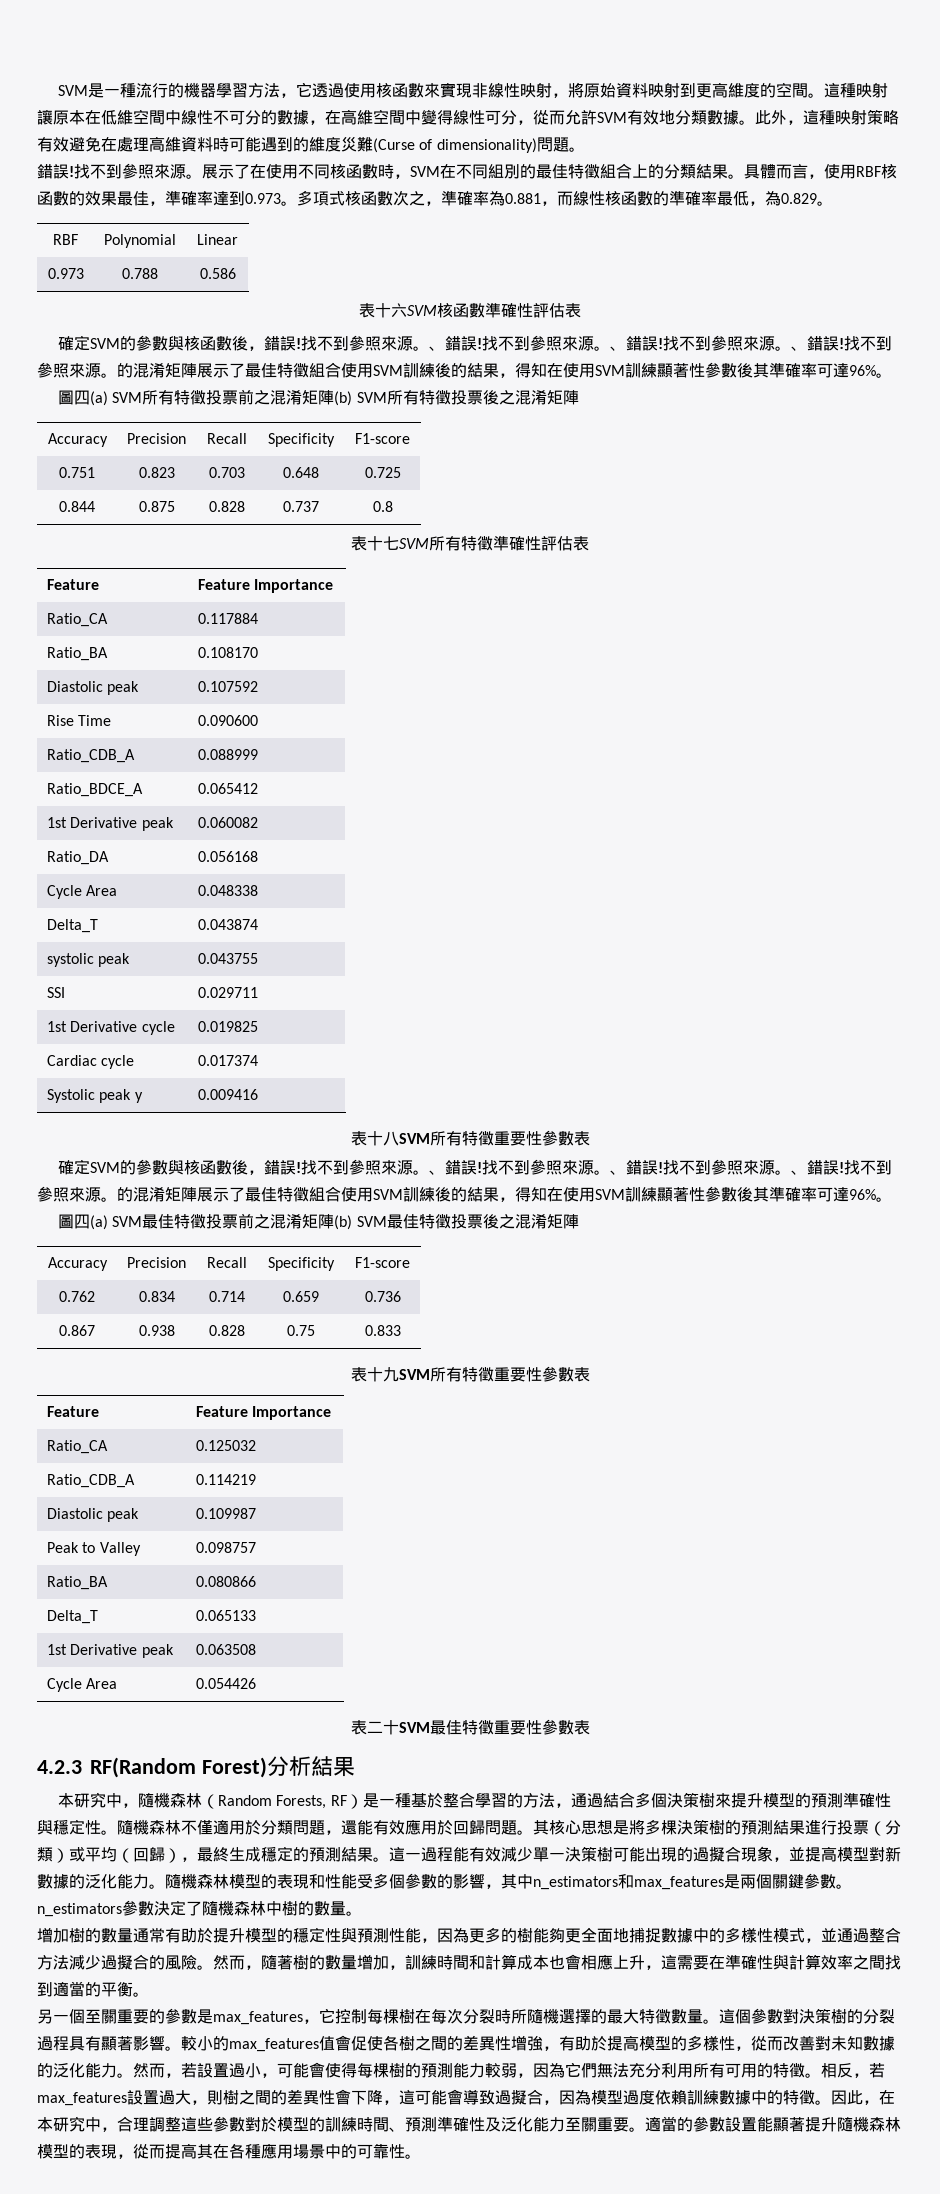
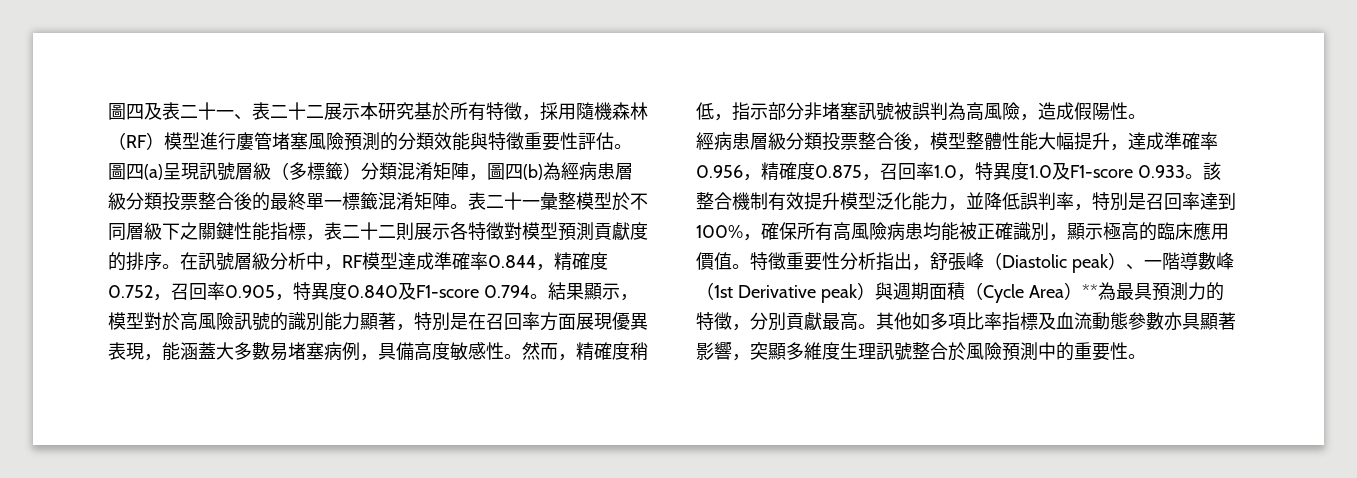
- SVM是一種流行的機器學習方法，它透過使用核函數來實現非線性映射，將原始資料映射到更高維度的空間。這種映射讓原本在低維空間中線性不可分的數據，在高維空間中變得線性可分，從而允許SVM有效地分類數據。此外，這種映射策略有效避免在處理高維資料時可能遇到的維度災難(Curse of dimensionality)問題。
- 錯誤!找不到參照來源。展示了在使用不同核函數時，SVM在不同組別的最佳特徵組合上的分類結果。具體而言，使用RBF核函數的效果最佳，準確率達到0.973。多項式核函數次之，準確率為0.881，而線性核函數的準確率最低，為0.829。
- RBF | Polynomial | Linear
- 0.973 | 0.788 | 0.586
- 表十六SVM核函數準確性評估表
- 確定SVM的參數與核函數後，錯誤!找不到參照來源。、錯誤!找不到參照來源。、錯誤!找不到參照來源。、錯誤!找不到參照來源。的混淆矩陣展示了最佳特徵組合使用SVM訓練後的結果，得知在使用SVM訓練顯著性參數後其準確率可達96%。
- 圖四(a) SVM所有特徵投票前之混淆矩陣(b) SVM所有特徵投票後之混淆矩陣
- Accuracy | Precision | Recall | Specificity | F1-score
- 0.751 | 0.823 | 0.703 | 0.648 | 0.725
- 0.844 | 0.875 | 0.828 | 0.737 | 0.8
- 表十七SVM所有特徵準確性評估表
- Feature | Feature Importance
- Ratio_CA | 0.117884
- Ratio_BA | 0.108170
- Diastolic peak | 0.107592
- Rise Time | 0.090600
- Ratio_CDB_A | 0.088999
- Ratio_BDCE_A | 0.065412
- 1st Derivative peak | 0.060082
- Ratio_DA | 0.056168
- Cycle Area | 0.048338
- Delta_T | 0.043874
- systolic peak | 0.043755
- SSI | 0.029711
- 1st Derivative cycle | 0.019825
- Cardiac cycle | 0.017374
- Systolic peak y | 0.009416
- 表十八SVM所有特徵重要性參數表
- 確定SVM的參數與核函數後，錯誤!找不到參照來源。、錯誤!找不到參照來源。、錯誤!找不到參照來源。、錯誤!找不到參照來源。的混淆矩陣展示了最佳特徵組合使用SVM訓練後的結果，得知在使用SVM訓練顯著性參數後其準確率可達96%。
- 圖四(a) SVM最佳特徵投票前之混淆矩陣(b) SVM最佳特徵投票後之混淆矩陣
- Accuracy | Precision | Recall | Specificity | F1-score
- 0.762 | 0.834 | 0.714 | 0.659 | 0.736
- 0.867 | 0.938 | 0.828 | 0.75 | 0.833
- 表十九SVM所有特徵重要性參數表
- Feature | Feature Importance
- Ratio_CA | 0.125032
- Ratio_CDB_A | 0.114219
- Diastolic peak | 0.109987
- Peak to Valley | 0.098757
- Ratio_BA | 0.080866
- Delta_T | 0.065133
- 1st Derivative peak | 0.063508
- Cycle Area | 0.054426
- 表二十SVM最佳特徵重要性參數表
- 4.2.3 RF(Random Forest)分析結果
- 本研究中，隨機森林（Random Forests, RF）是一種基於整合學習的方法，通過結合多個決策樹來提升模型的預測準確性與穩定性。隨機森林不僅適用於分類問題，還能有效應用於回歸問題。其核心思想是將多棵決策樹的預測結果進行投票（分類）或平均（回歸），最終生成穩定的預測結果。這一過程能有效減少單一決策樹可能出現的過擬合現象，並提高模型對新數據的泛化能力。隨機森林模型的表現和性能受多個參數的影響，其中n_estimators和max_features是兩個關鍵參數。n_estimators參數決定了隨機森林中樹的數量。
- 增加樹的數量通常有助於提升模型的穩定性與預測性能，因為更多的樹能夠更全面地捕捉數據中的多樣性模式，並通過整合方法減少過擬合的風險。然而，隨著樹的數量增加，訓練時間和計算成本也會相應上升，這需要在準確性與計算效率之間找到適當的平衡。
- 另一個至關重要的參數是max_features，它控制每棵樹在每次分裂時所隨機選擇的最大特徵數量。這個參數對決策樹的分裂過程具有顯著影響。較小的max_features值會促使各樹之間的差異性增強，有助於提高模型的多樣性，從而改善對未知數據的泛化能力。然而，若設置過小，可能會使得每棵樹的預測能力較弱，因為它們無法充分利用所有可用的特徵。相反，若max_features設置過大，則樹之間的差異性會下降，這可能會導致過擬合，因為模型過度依賴訓練數據中的特徵。因此，在本研究中，合理調整這些參數對於模型的訓練時間、預測準確性及泛化能力至關重要。適當的參數設置能顯著提升隨機森林模型的表現，從而提高其在各種應用場景中的可靠性。
+ 圖四及表二十一、表二十二展示本研究基於所有特徵，採用隨機森林（RF）模型進行廔管堵塞風險預測的分類效能與特徵重要性評估。圖四(a)呈現訊號層級（多標籤）分類混淆矩陣，圖四(b)為經病患層級分類投票整合後的最終單一標籤混淆矩陣。表二十一彙整模型於不同層級下之關鍵性能指標，表二十二則展示各特徵對模型預測貢獻度的排序。在訊號層級分析中，RF模型達成準確率0.844，精確度0.752，召回率0.905，特異度0.840及F1-score 0.794。結果顯示，模型對於高風險訊號的識別能力顯著，特別是在召回率方面展現優異表現，能涵蓋大多數易堵塞病例，具備高度敏感性。然而，精確度稍低，指示部分非堵塞訊號被誤判為高風險，造成假陽性。
+ 經病患層級分類投票整合後，模型整體性能大幅提升，達成準確率0.956，精確度0.875，召回率1.0，特異度1.0及F1-score 0.933。該整合機制有效提升模型泛化能力，並降低誤判率，特別是召回率達到100%，確保所有高風險病患均能被正確識別，顯示極高的臨床應用價值。特徵重要性分析指出，舒張峰（Diastolic peak）、一階導數峰（1st Derivative peak）與週期面積（Cycle Area）**為最具預測力的特徵，分別貢獻最高。其他如多項比率指標及血流動態參數亦具顯著影響，突顯多維度生理訊號整合於風險預測中的重要性。

